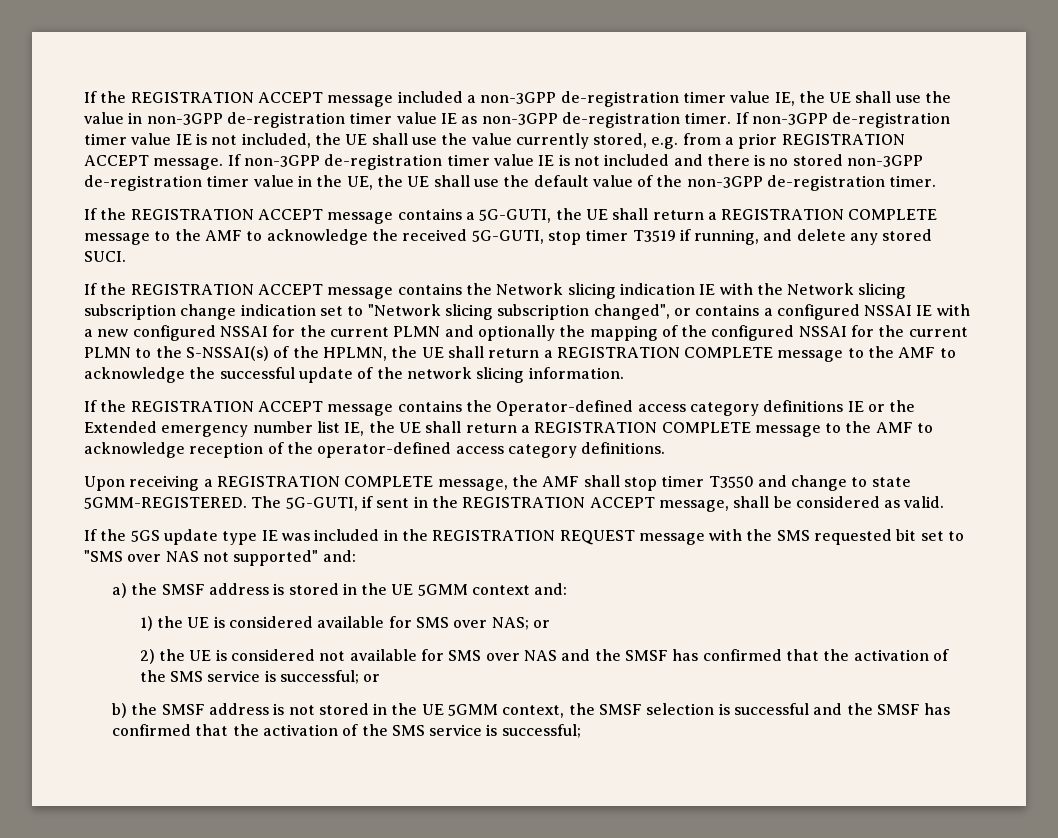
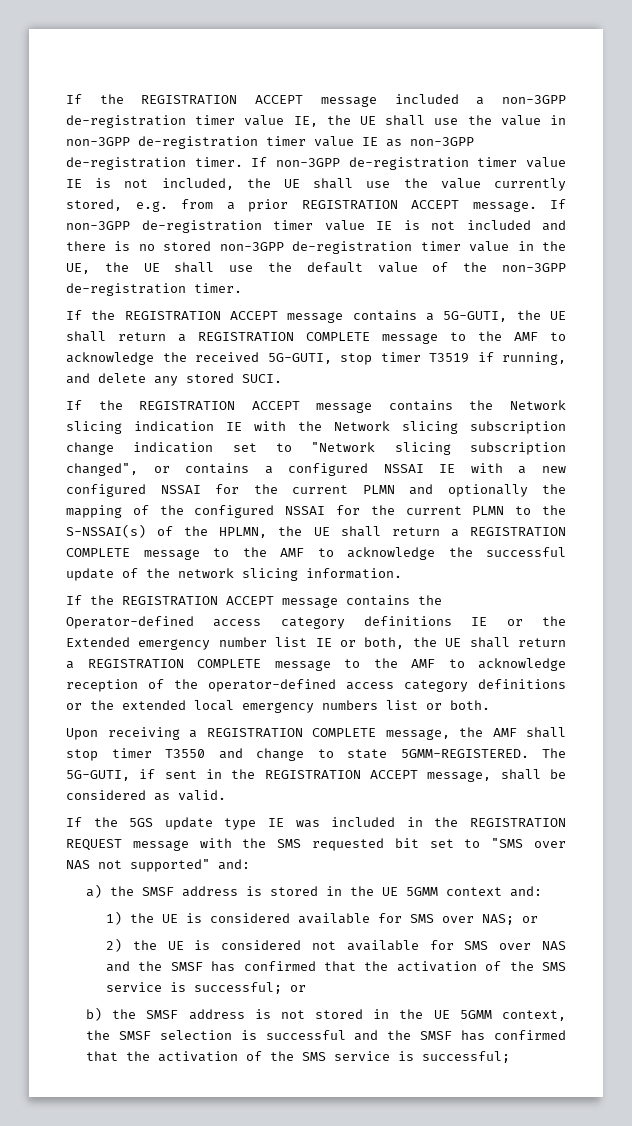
- If the REGISTRATION ACCEPT message contains the Operator-defined access category definitions IE or the Extended emergency number list IE, the UE shall return a REGISTRATION COMPLETE message to the AMF to acknowledge reception of the operator-defined access category definitions.
+ If the REGISTRATION ACCEPT message contains the Operator-defined access category definitions IE or the Extended emergency number list IE or both, the UE shall return a REGISTRATION COMPLETE message to the AMF to acknowledge reception of the operator-defined access category definitions or the extended local emergency numbers list or both.

